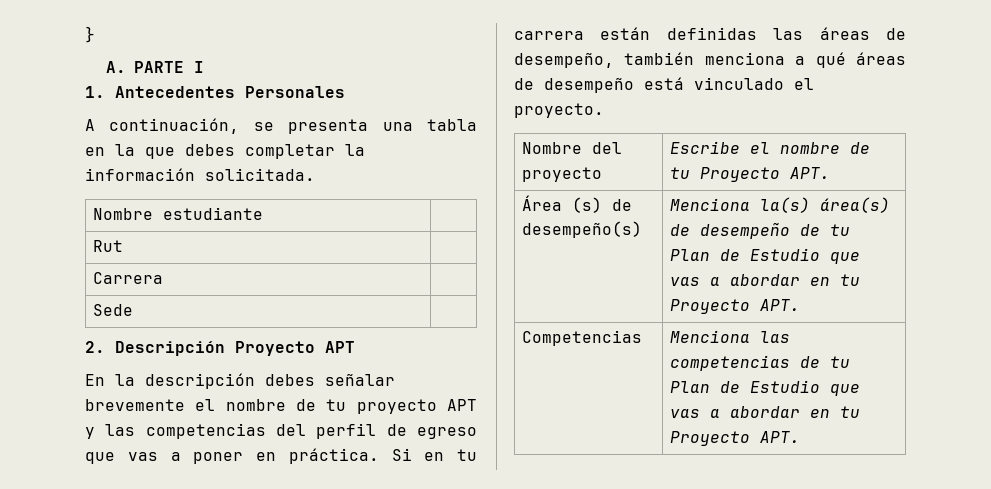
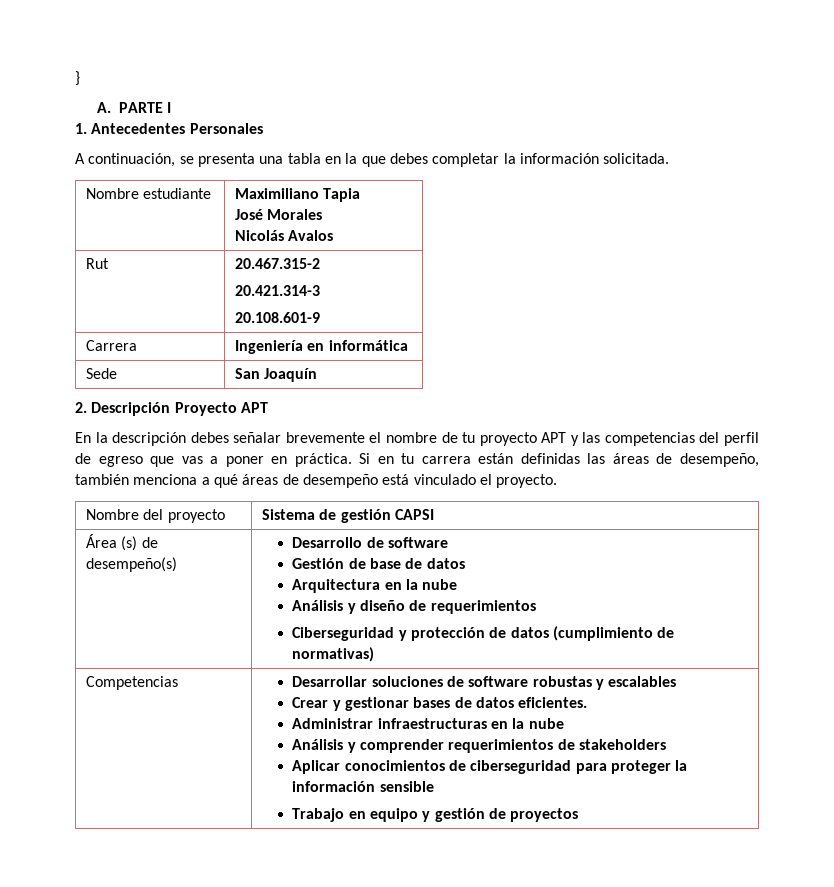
- Nombre estudiante |
- Rut |
- Carrera |
+ Nombre estudiante | Maximiliano Tapia
+ José Morales
+ Nicolás Avalos
+ Rut | 20.467.315-2
+ 20.421.314-3
+ 20.108.601-9
+ Carrera | Ingeniería en informática
- Sede |
+ Sede | San Joaquín
- Nombre del proyecto | Escribe el nombre de tu Proyecto APT.
- Área (s) de desempeño(s) | Menciona la(s) área(s) de desempeño de tu Plan de Estudio que vas a abordar en tu Proyecto APT.
- Competencias | Menciona las competencias de tu Plan de Estudio que vas a abordar en tu Proyecto APT.
+ Nombre del proyecto | Sistema de gestión CAPSI
+ Área (s) de desempeño(s) | Desarrollo de software
+ Gestión de base de datos
+ Arquitectura en la nube
+ Análisis y diseño de requerimientos
+ Ciberseguridad y protección de datos (cumplimiento de normativas)
+ Competencias | Desarrollar soluciones de software robustas y escalables
+ Crear y gestionar bases de datos eficientes.
+ Administrar infraestructuras en la nube
+ Análisis y comprender requerimientos de stakeholders
+ Aplicar conocimientos de ciberseguridad para proteger la información sensible
+ Trabajo en equipo y gestión de proyectos

